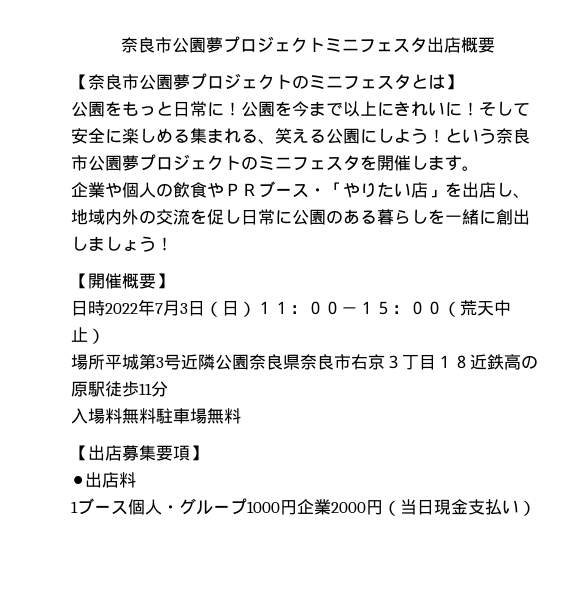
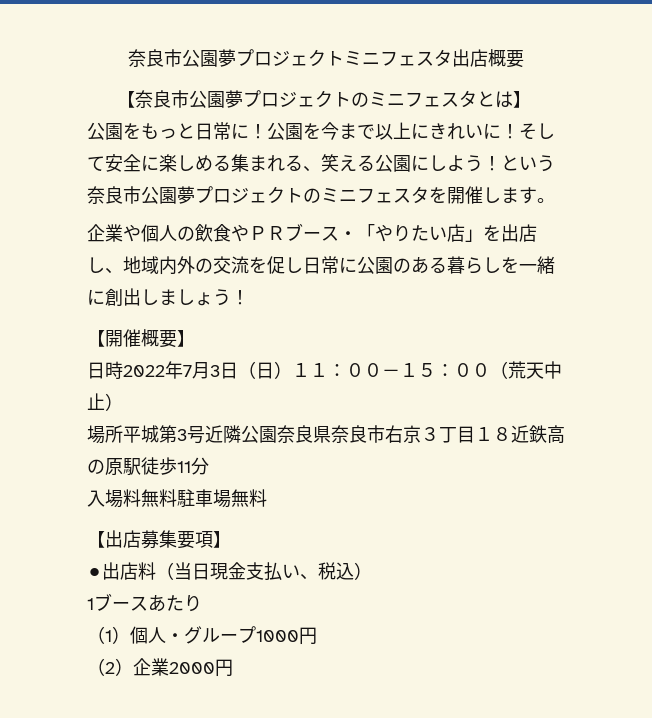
- ⚫出店料
+ ⚫出店料（当日現金支払い、税込）
- 1ブース個人・グループ1000円企業2000円（当日現金支払い）
+ 1ブースあたり
+ （1）個人・グループ1000円
+ （2）企業2000円

